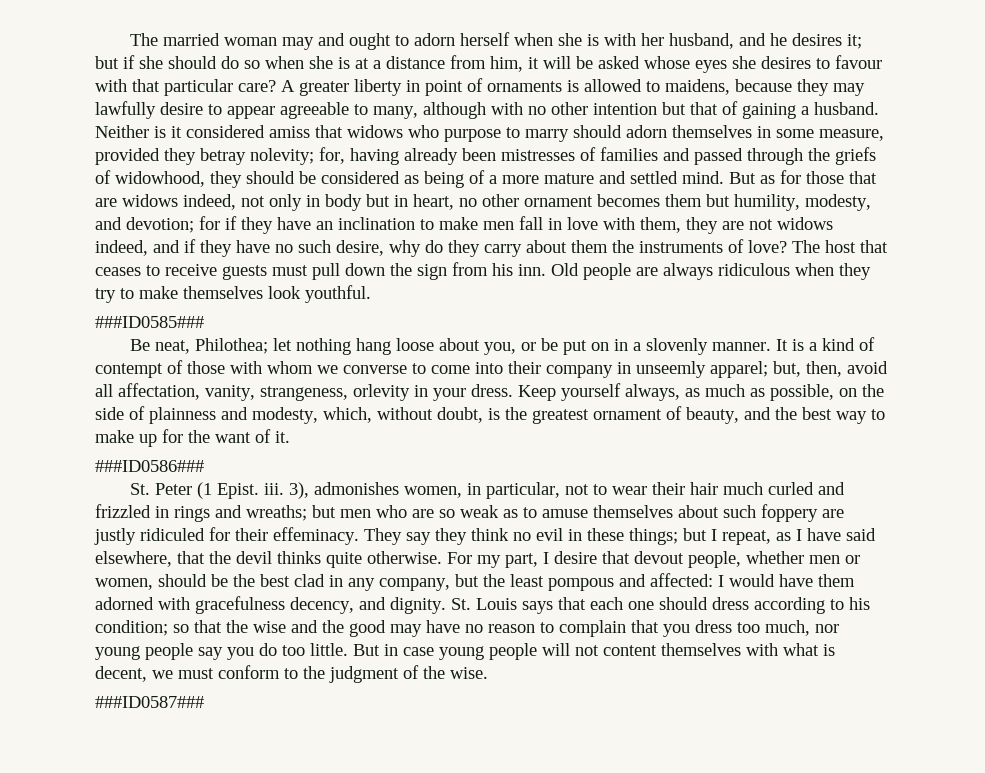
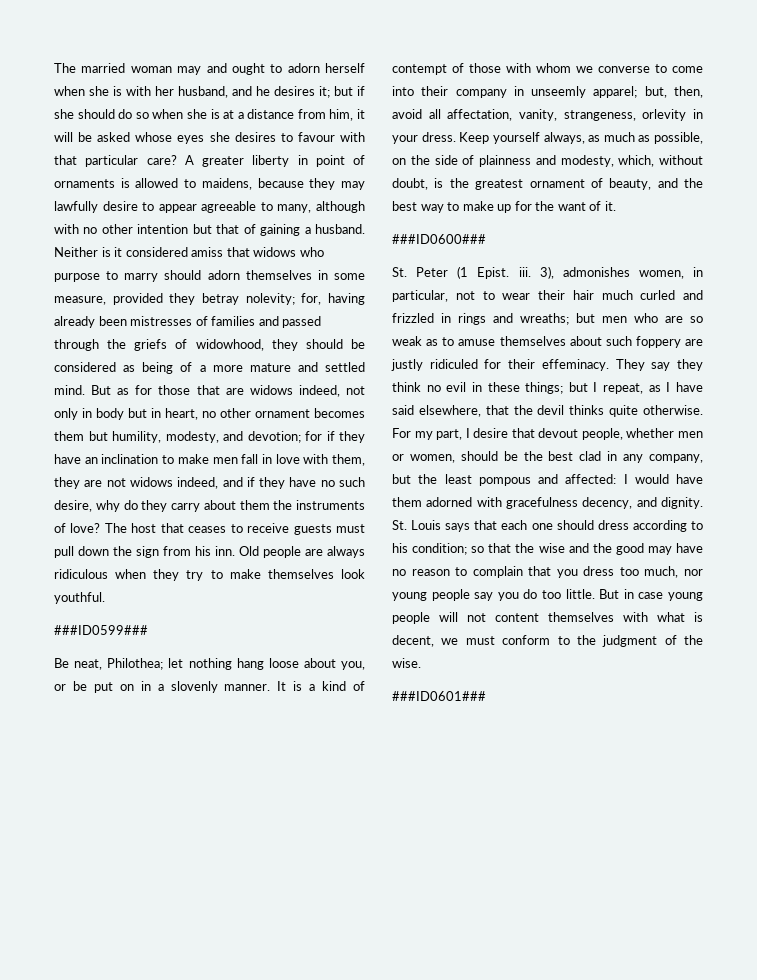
- ###ID0585###
+ ###ID0599###
- ###ID0586###
+ ###ID0600###
- ###ID0587###
+ ###ID0601###

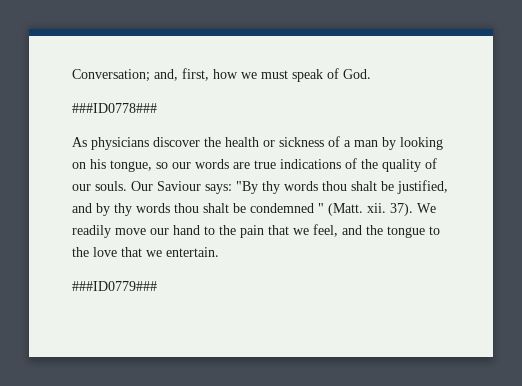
- The married woman may and ought to adorn herself when she is with her husband, and he desires it; but if she should do so when she is at a distance from him, it will be asked whose eyes she desires to favour with that particular care? A greater liberty in point of ornaments is allowed to maidens, because they may lawfully desire to appear agreeable to many, although with no other intention but that of gaining a husband. Neither is it considered amiss that widows who purpose to marry should adorn themselves in some measure, provided they betray nolevity; for, having already been mistresses of families and passed through the griefs of widowhood, they should be considered as being of a more mature and settled mind. But as for those that are widows indeed, not only in body but in heart, no other ornament becomes them but humility, modesty, and devotion; for if they have an inclination to make men fall in love with them, they are not widows indeed, and if they have no such desire, why do they carry about them the instruments of love? The host that ceases to receive guests must pull down the sign from his inn. Old people are always ridiculous when they try to make themselves look youthful.
- ###ID0599###
- Be neat, Philothea; let nothing hang loose about you, or be put on in a slovenly manner. It is a kind of contempt of those with whom we converse to come into their company in unseemly apparel; but, then, avoid all affectation, vanity, strangeness, orlevity in your dress. Keep yourself always, as much as possible, on the side of plainness and modesty, which, without doubt, is the greatest ornament of beauty, and the best way to make up for the want of it.
- ###ID0600###
- St. Peter (1 Epist. iii. 3), admonishes women, in particular, not to wear their hair much curled and frizzled in rings and wreaths; but men who are so weak as to amuse themselves about such foppery are justly ridiculed for their effeminacy. They say they think no evil in these things; but I repeat, as I have said elsewhere, that the devil thinks quite otherwise. For my part, I desire that devout people, whether men or women, should be the best clad in any company, but the least pompous and affected: I would have them adorned with gracefulness decency, and dignity. St. Louis says that each one should dress according to his condition; so that the wise and the good may have no reason to complain that you dress too much, nor young people say you do too little. But in case young people will not content themselves with what is decent, we must conform to the judgment of the wise.
- ###ID0601###
+ Conversation; and, first, how we must speak of God.
+ ###ID0778###
+ As physicians discover the health or sickness of a man by looking on his tongue, so our words are true indications of the quality of our souls. Our Saviour says: "By thy words thou shalt be justified, and by thy words thou shalt be condemned " (Matt. xii. 37). We readily move our hand to the pain that we feel, and the tongue to the love that we entertain.
+ ###ID0779###

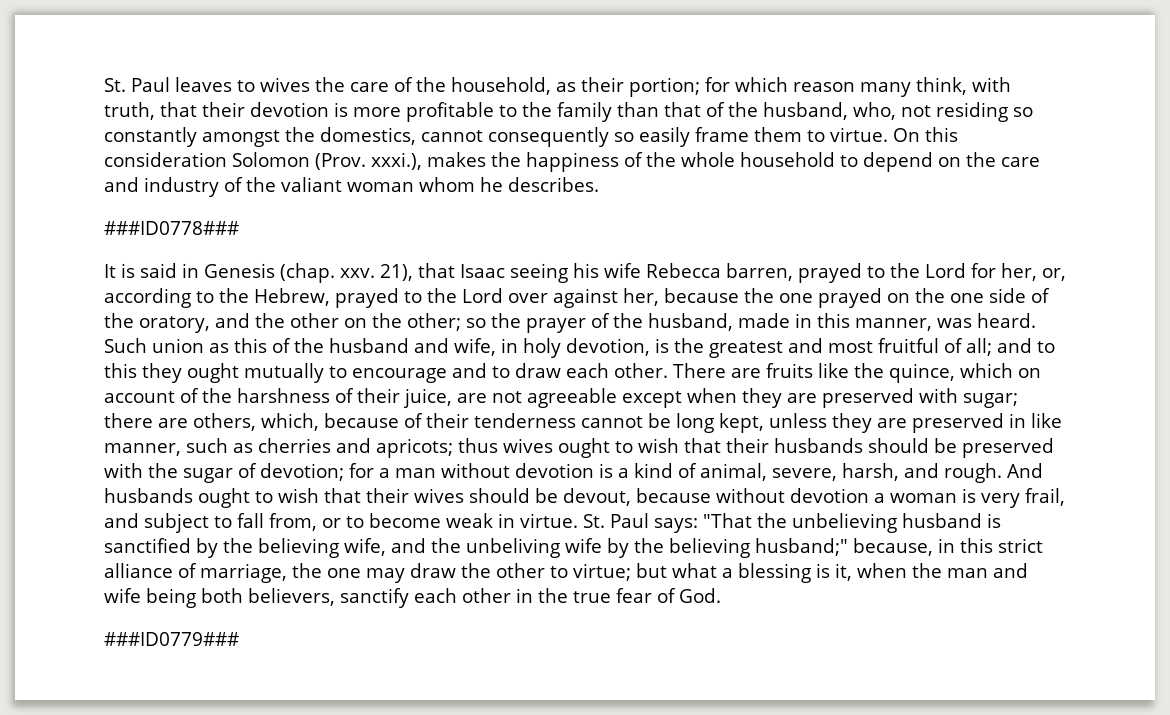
- Conversation; and, first, how we must speak of God.
+ St. Paul leaves to wives the care of the household, as their portion; for which reason many think, with truth, that their devotion is more profitable to the family than that of the husband, who, not residing so constantly amongst the domestics, cannot consequently so easily frame them to virtue. On this consideration Solomon (Prov. xxxi.), makes the happiness of the whole household to depend on the care and industry of the valiant woman whom he describes.
  ###ID0778###
- As physicians discover the health or sickness of a man by looking on his tongue, so our words are true indications of the quality of our souls. Our Saviour says: "By thy words thou shalt be justified, and by thy words thou shalt be condemned " (Matt. xii. 37). We readily move our hand to the pain that we feel, and the tongue to the love that we entertain.
+ It is said in Genesis (chap. xxv. 21), that Isaac seeing his wife Rebecca barren, prayed to the Lord for her, or, according to the Hebrew, prayed to the Lord over against her, because the one prayed on the one side of the oratory, and the other on the other; so the prayer of the husband, made in this manner, was heard. Such union as this of the husband and wife, in holy devotion, is the greatest and most fruitful of all; and to this they ought mutually to encourage and to draw each other. There are fruits like the quince, which on account of the harshness of their juice, are not agreeable except when they are preserved with sugar; there are others, which, because of their tenderness cannot be long kept, unless they are preserved in like manner, such as cherries and apricots; thus wives ought to wish that their husbands should be preserved with the sugar of devotion; for a man without devotion is a kind of animal, severe, harsh, and rough. And husbands ought to wish that their wives should be devout, because without devotion a woman is very frail, and subject to fall from, or to become weak in virtue. St. Paul says: "That the unbelieving husband is sanctified by the believing wife, and the unbeliving wife by the believing husband;" because, in this strict alliance of marriage, the one may draw the other to virtue; but what a blessing is it, when the man and wife being both believers, sanctify each other in the true fear of God.

